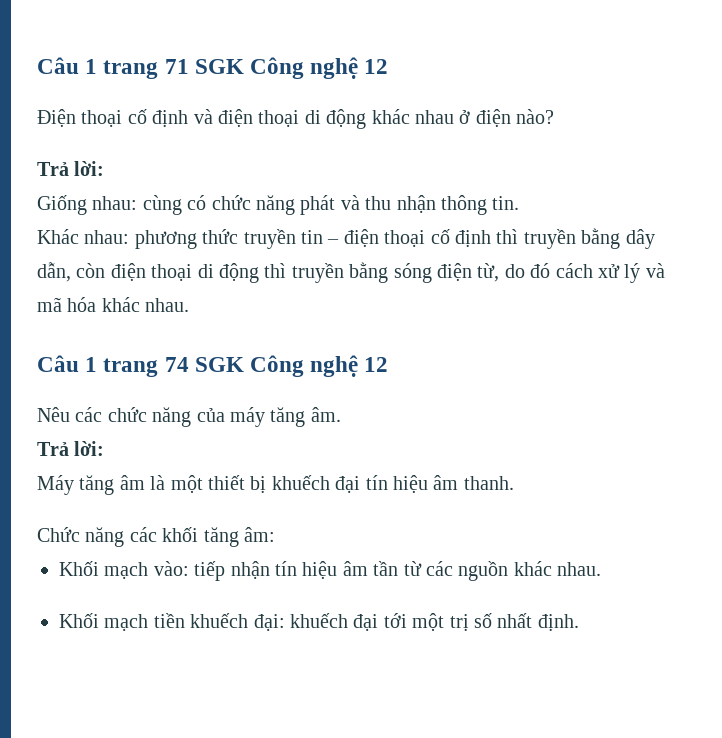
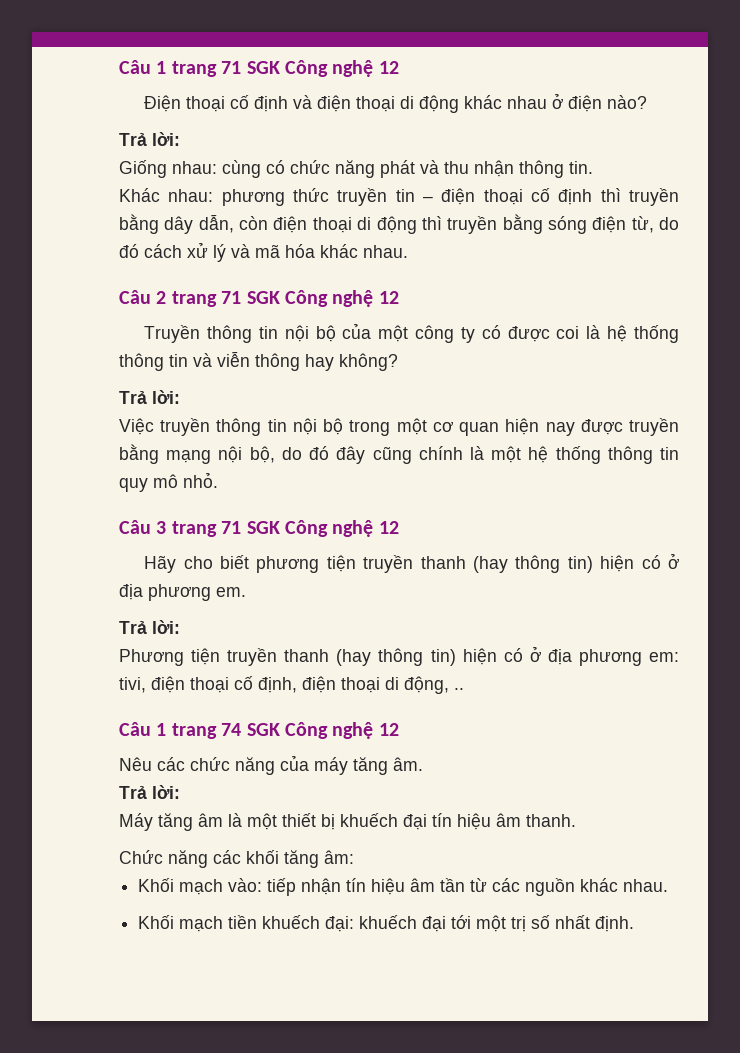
+ Câu 2 trang 71 SGK Công nghệ 12
+ Truyền thông tin nội bộ của một công ty có được coi là hệ thống thông tin và viễn thông hay không?
+ Trả lời:
+ Việc truyền thông tin nội bộ trong một cơ quan hiện nay được truyền bằng mạng nội bộ, do đó đây cũng chính là một hệ thống thông tin quy mô nhỏ.
+ Câu 3 trang 71 SGK Công nghệ 12
+ Hãy cho biết phương tiện truyền thanh (hay thông tin) hiện có ở địa phương em.
+ Trả lời:
+ Phương tiện truyền thanh (hay thông tin) hiện có ở địa phương em: tivi, điện thoại cố định, điện thoại di động, ..

